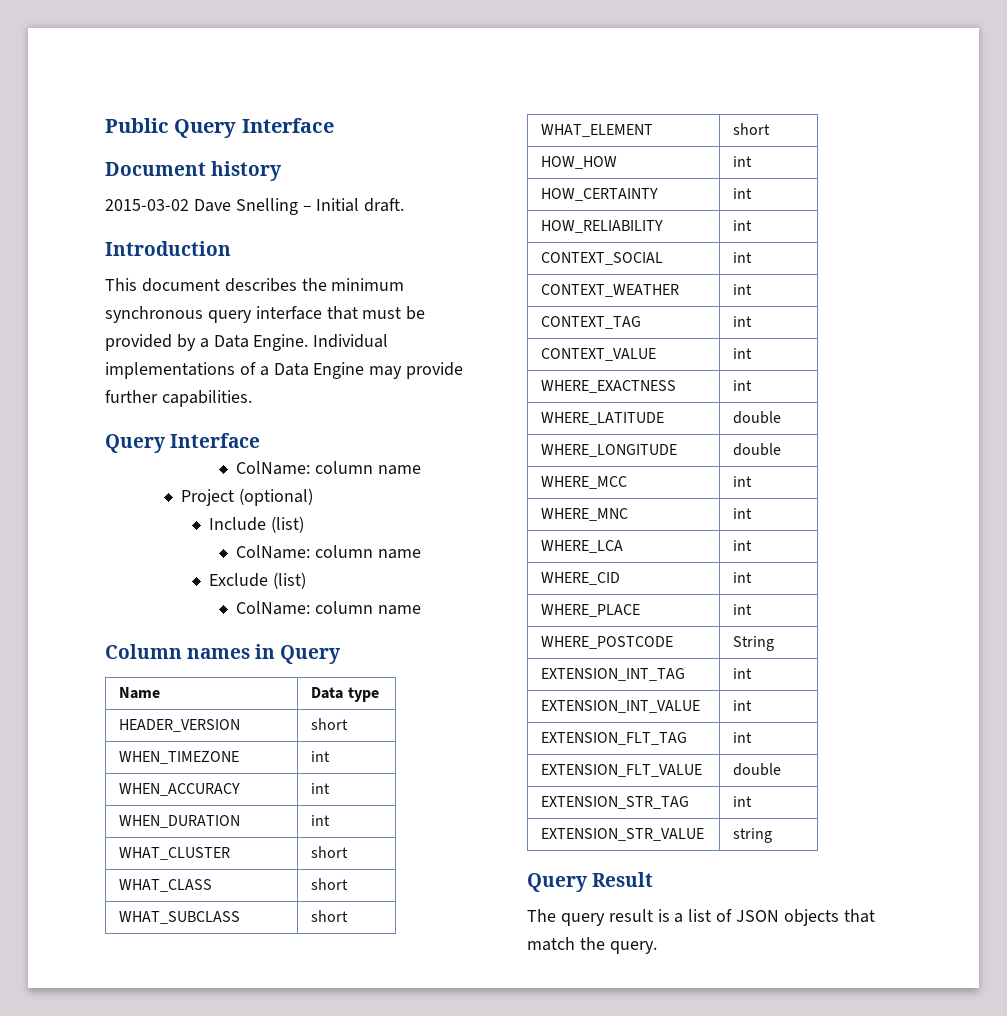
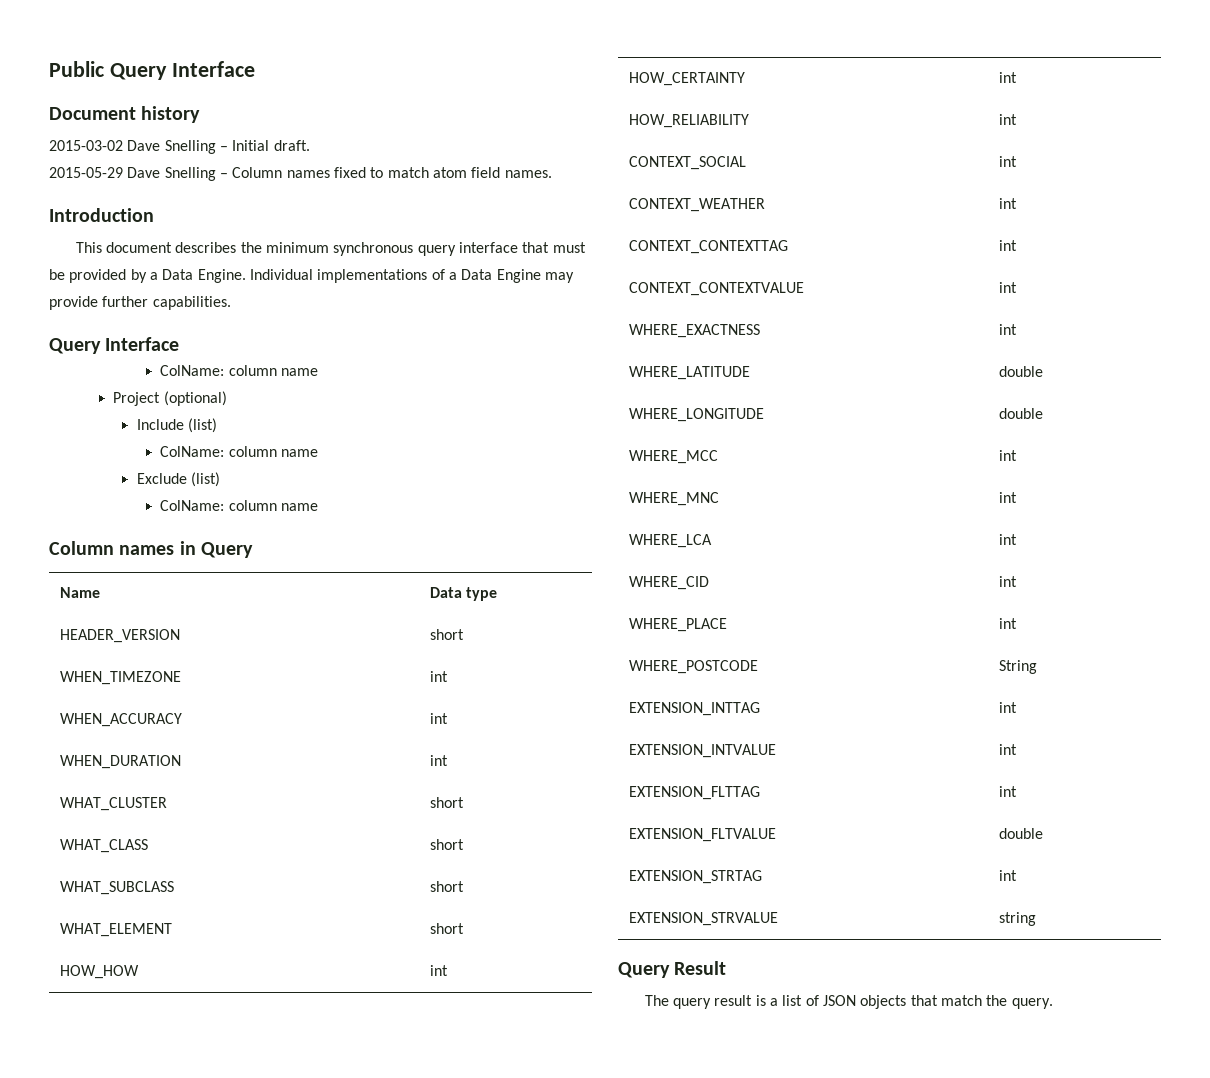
+ 2015-05-29 Dave Snelling – Column names fixed to match atom field names.
- CONTEXT_TAG | int
- CONTEXT_VALUE | int
+ CONTEXT_CONTEXTTAG | int
+ CONTEXT_CONTEXTVALUE | int
- EXTENSION_INT_TAG | int
- EXTENSION_INT_VALUE | int
- EXTENSION_FLT_TAG | int
- EXTENSION_FLT_VALUE | double
- EXTENSION_STR_TAG | int
- EXTENSION_STR_VALUE | string
+ EXTENSION_INTTAG | int
+ EXTENSION_INTVALUE | int
+ EXTENSION_FLTTAG | int
+ EXTENSION_FLTVALUE | double
+ EXTENSION_STRTAG | int
+ EXTENSION_STRVALUE | string

